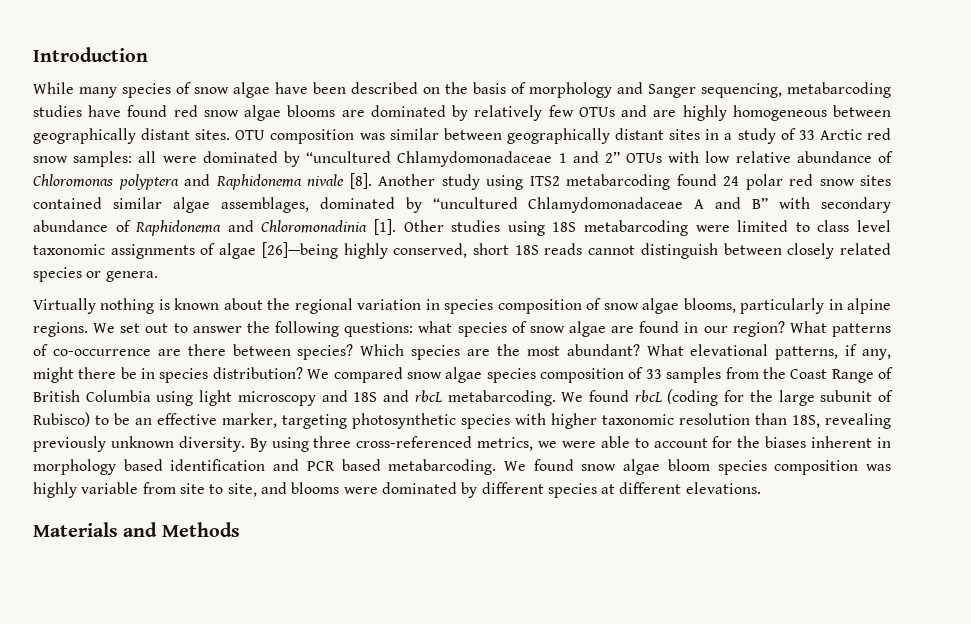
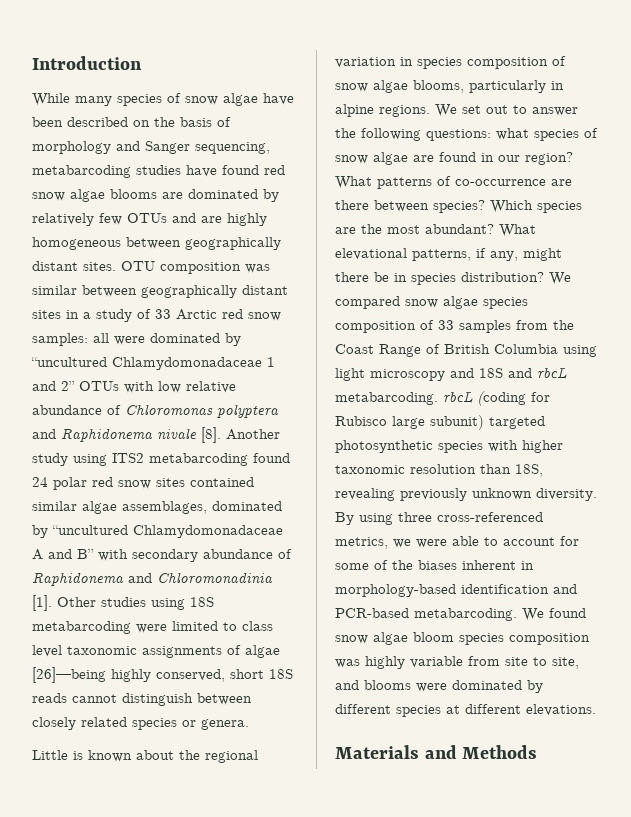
- Virtually nothing is known about the regional variation in species composition of snow algae blooms, particularly in alpine regions.
+ Little is known about the regional variation in species composition of snow algae blooms, particularly in alpine regions.
- We compared snow algae species composition of 33 samples from the Coast Range of British Columbia using light microscopy and 18S and rbcL metabarcoding. We found rbcL (coding for the large subunit of Rubisco) to be an effective marker, targeting photosynthetic species with higher taxonomic resolution than 18S, revealing previously unknown diversity.
+ We compared snow algae species composition of 33 samples from the Coast Range of British Columbia using light microscopy and 18S and rbcL metabarcoding. rbcL (coding for Rubisco large subunit) targeted photosynthetic species with higher taxonomic resolution than 18S, revealing previously unknown diversity.
- By using three cross-referenced metrics, we were able to account for the biases inherent in morphology based identification and PCR based metabarcoding.
+ By using three cross-referenced metrics, we were able to account for some of the biases inherent in morphology-based identification and PCR-based metabarcoding.

